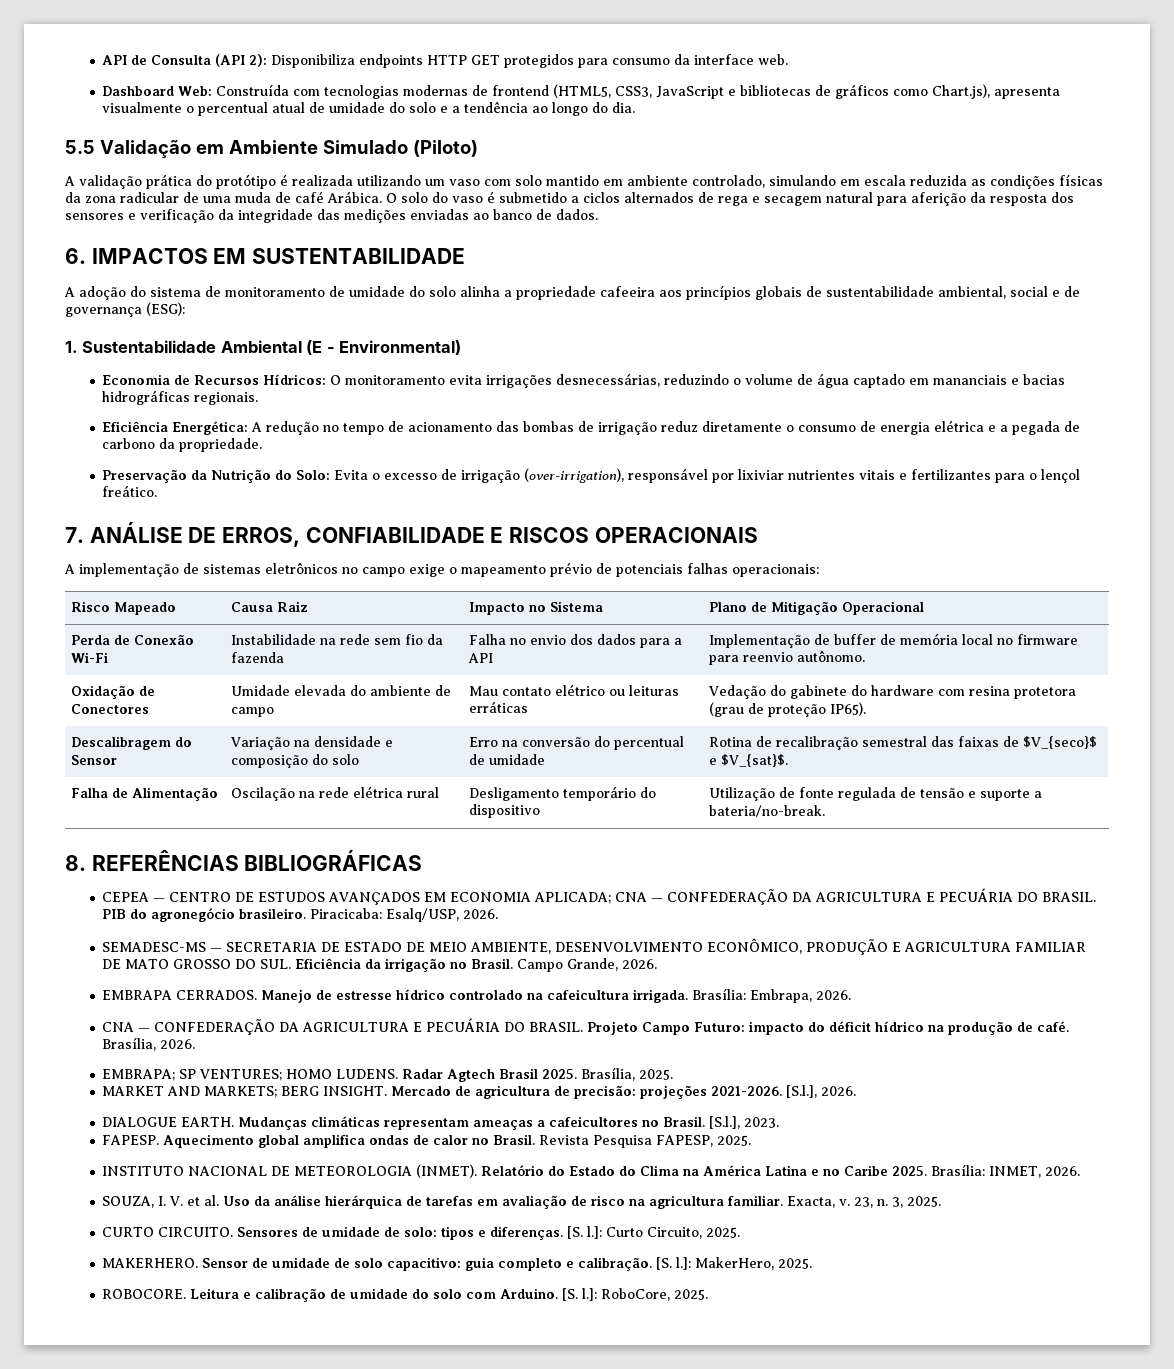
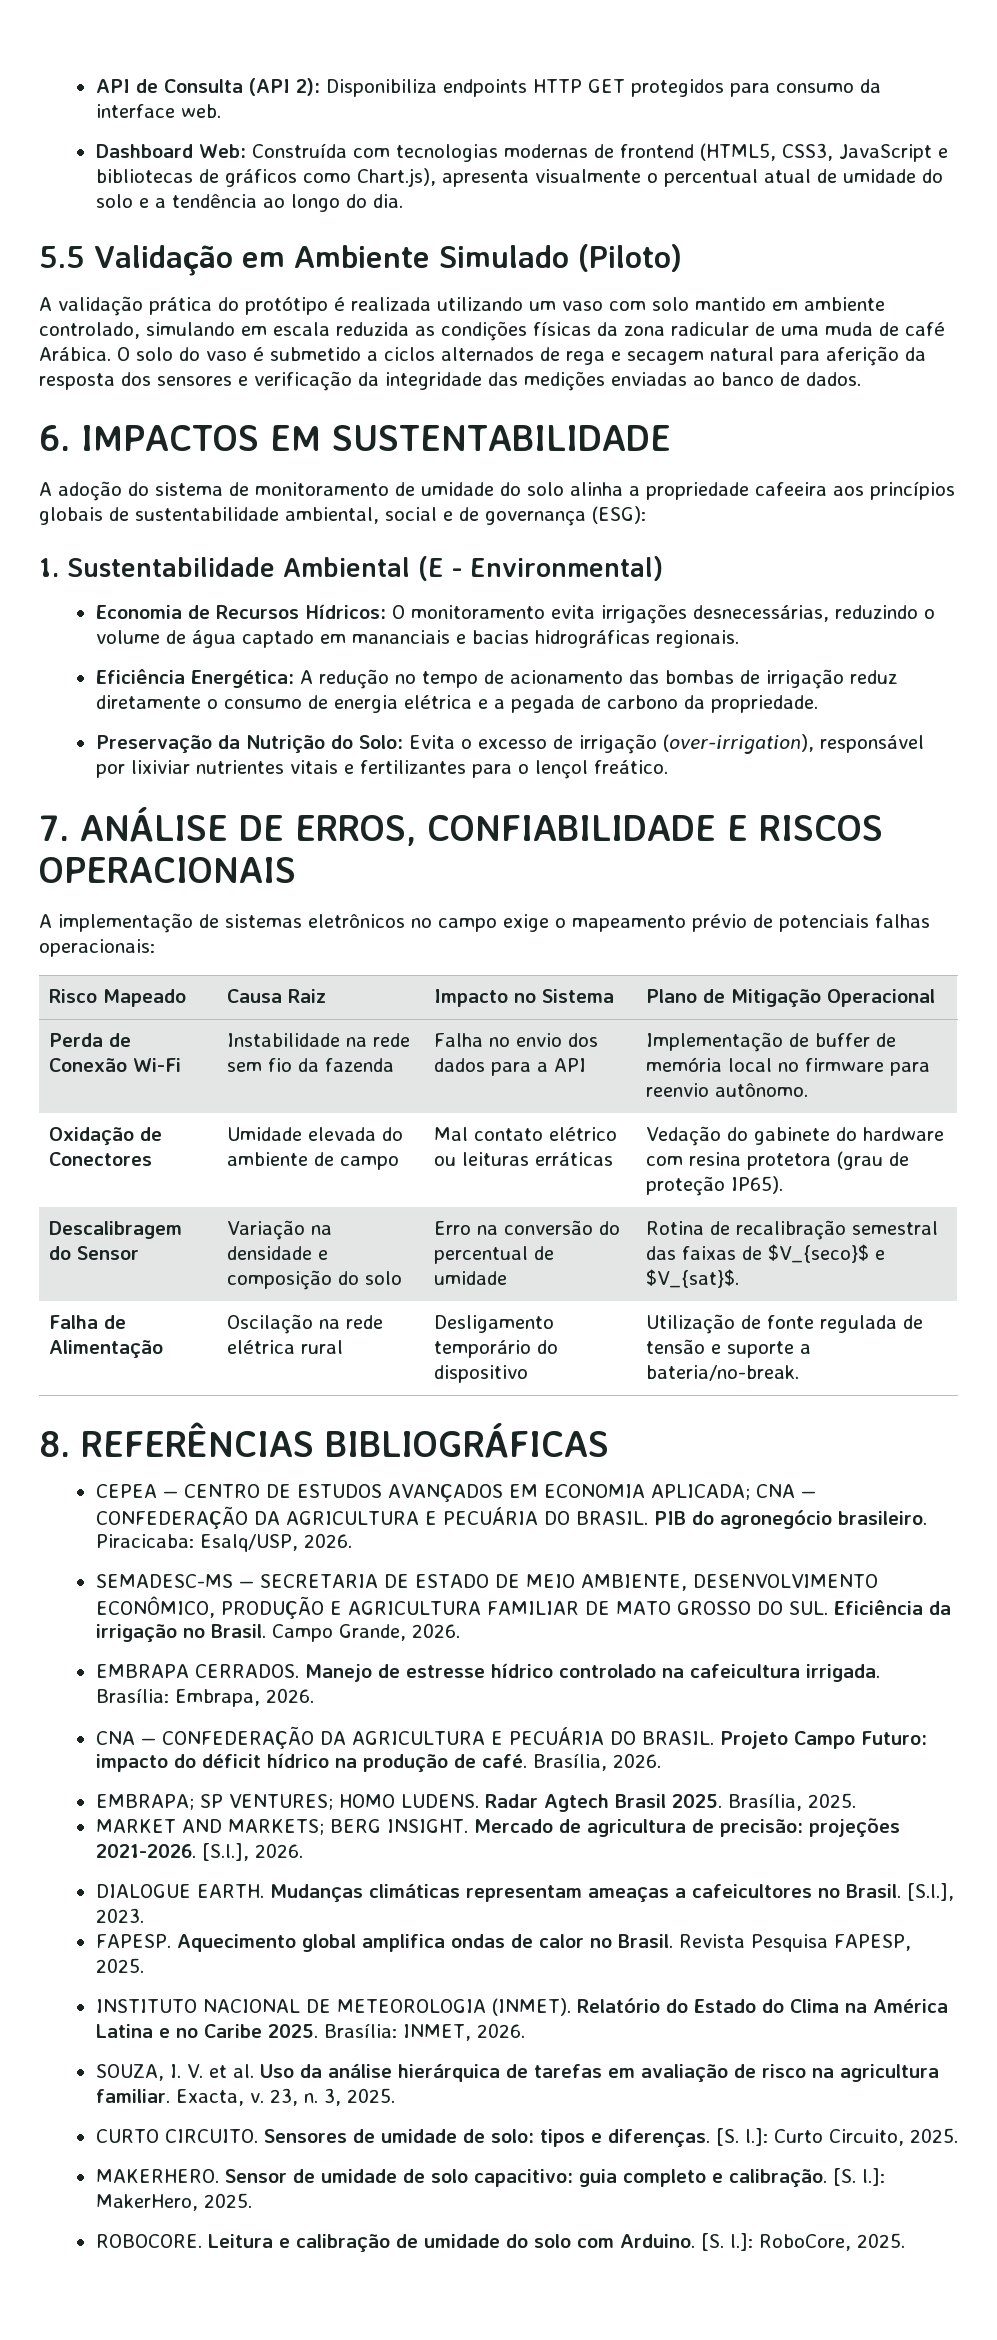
- Oxidação de Conectores | Umidade elevada do ambiente de campo | Mau contato elétrico ou leituras erráticas | Vedação do gabinete do hardware com resina protetora (grau de proteção IP65).
+ Oxidação de Conectores | Umidade elevada do ambiente de campo | Mal contato elétrico ou leituras erráticas | Vedação do gabinete do hardware com resina protetora (grau de proteção IP65).

